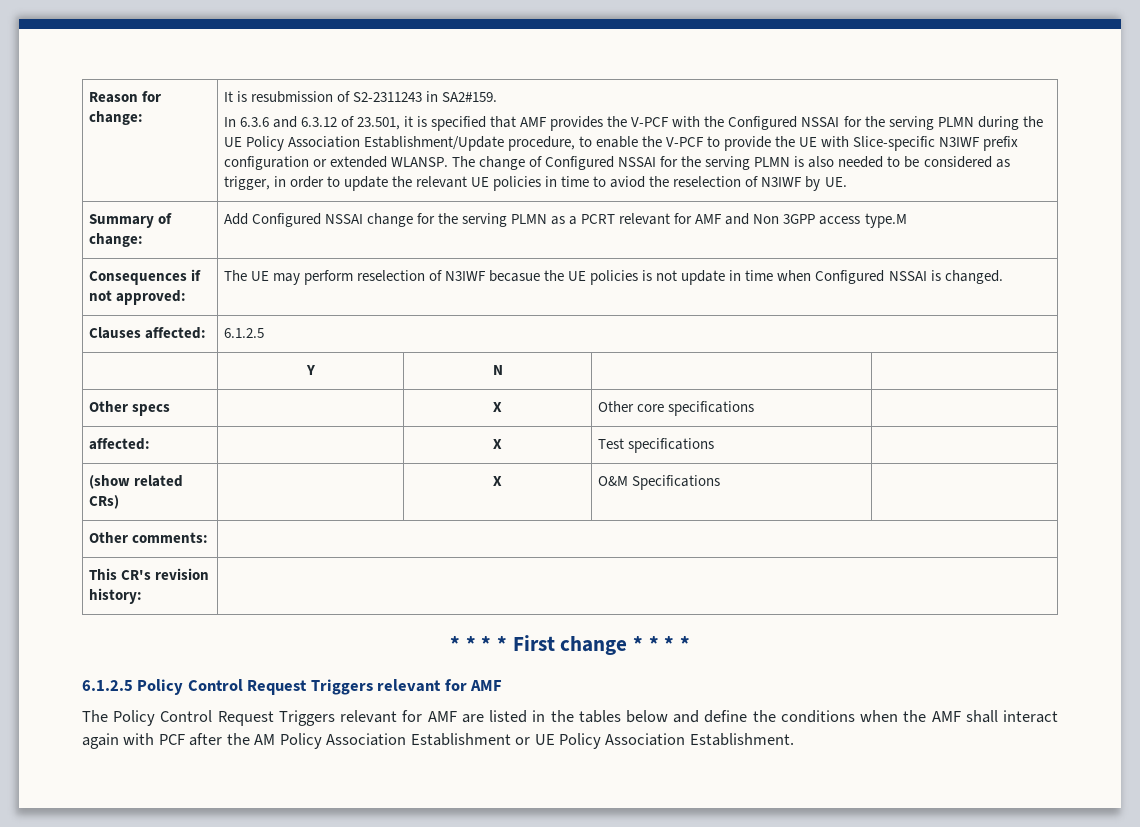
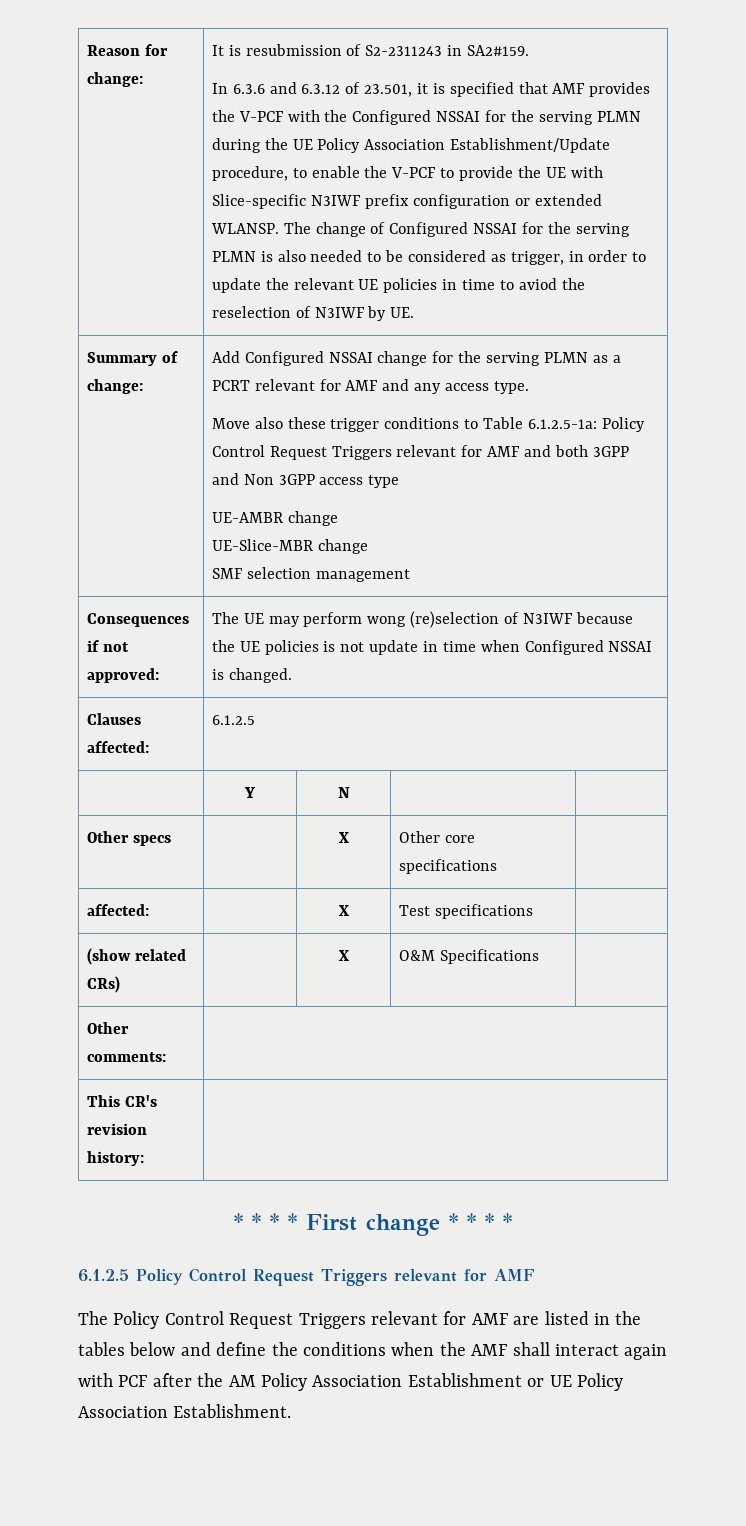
- Add Configured NSSAI change for the serving PLMN as a PCRT relevant for AMF and Non 3GPP access type.M
+ Add Configured NSSAI change for the serving PLMN as a PCRT relevant for AMF and any access type.
+ Move also these trigger conditions to Table 6.1.2.5-1a: Policy Control Request Triggers relevant for AMF and both 3GPP and Non 3GPP access type
+ UE-AMBR change
+ UE-Slice-MBR change
+ SMF selection management
- Consequences if not approved: | The UE may perform reselection of N3IWF becasue the UE policies is not update in time when Configured NSSAI is changed.
+ Consequences if not approved: | The UE may perform wong (re)selection of N3IWF because the UE policies is not update in time when Configured NSSAI is changed.

